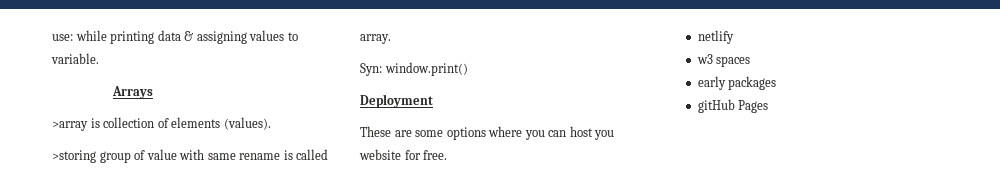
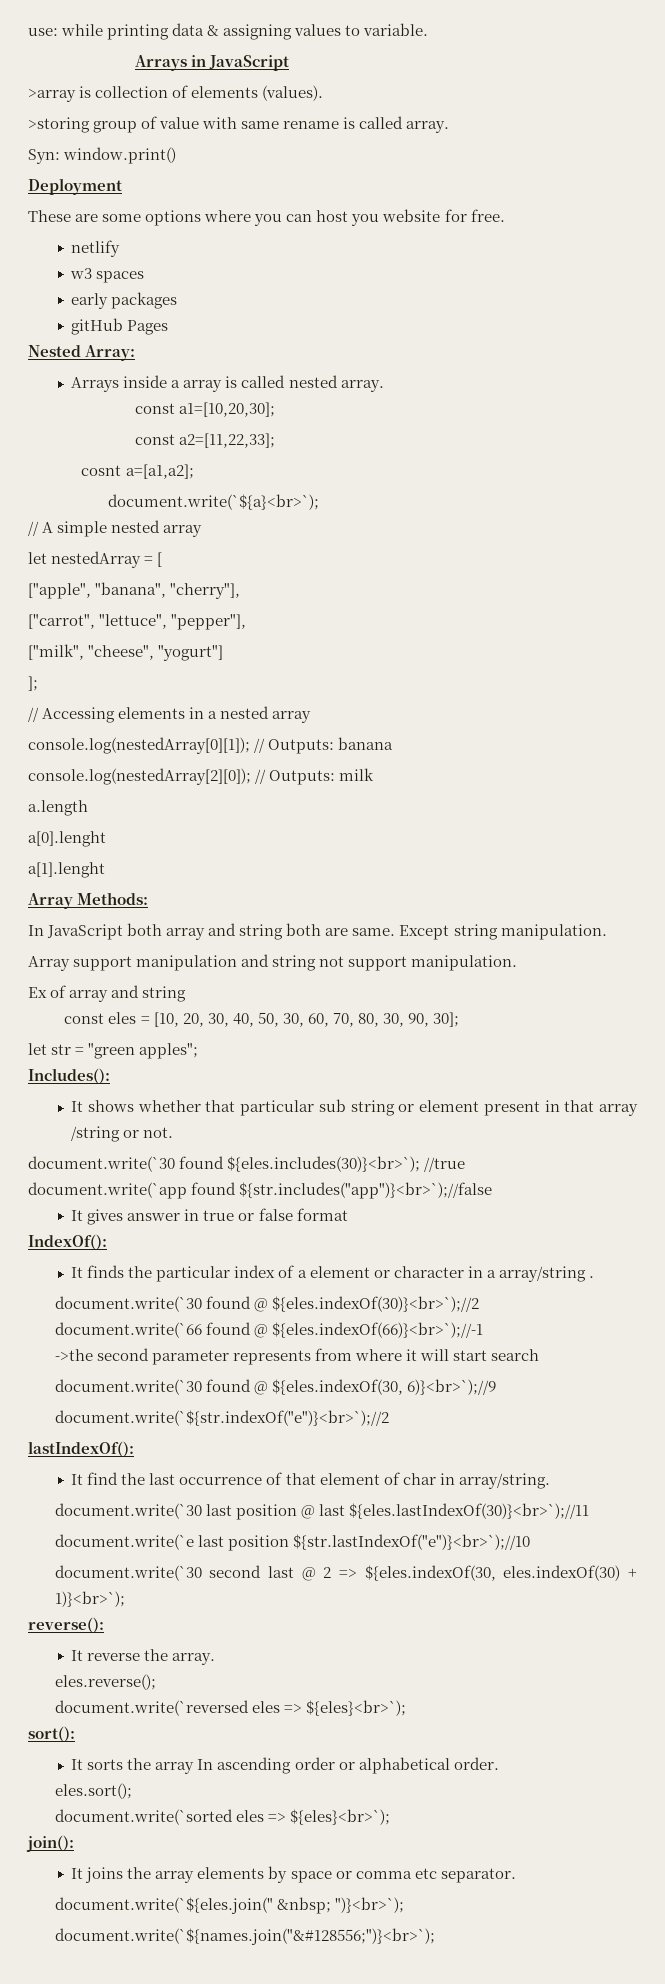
- Arrays
+ Arrays in JavaScript
+ Nested Array:
+ Arrays inside a array is called nested array.
+ const a1=[10,20,30];
+ const a2=[11,22,33];
+ cosnt a=[a1,a2];
+ document.write(`${a}<br>`);
+ // A simple nested array
+ let nestedArray = [
+ ["apple", "banana", "cherry"],
+ ["carrot", "lettuce", "pepper"],
+ ["milk", "cheese", "yogurt"]
+ ];
+ // Accessing elements in a nested array
+ console.log(nestedArray[0][1]); // Outputs: banana
+ console.log(nestedArray[2][0]); // Outputs: milk
+ a.length
+ a[0].lenght
+ a[1].lenght
+ Array Methods:
+ In JavaScript both array and string both are same. Except string manipulation.
+ Array support manipulation and string not support manipulation.
+ Ex of array and string
+ const eles = [10, 20, 30, 40, 50, 30, 60, 70, 80, 30, 90, 30];
+ let str = "green apples";
+ Includes():
+ It shows whether that particular sub string or element present in that array /string or not.
+ document.write(`30 found ${eles.includes(30)}<br>`); //true
+ document.write(`app found ${str.includes("app")}<br>`);//false
+ It gives answer in true or false format
+ IndexOf():
+ It finds the particular index of a element or character in a array/string .
+ document.write(`30 found @ ${eles.indexOf(30)}<br>`);//2
+ document.write(`66 found @ ${eles.indexOf(66)}<br>`);//-1
+ ->the second parameter represents from where it will start search
+ document.write(`30 found @ ${eles.indexOf(30, 6)}<br>`);//9
+ document.write(`${str.indexOf("e")}<br>`);//2
+ lastIndexOf():
+ It find the last occurrence of that element of char in array/string.
+ document.write(`30 last position @ last ${eles.lastIndexOf(30)}<br>`);//11
+ document.write(`e last position ${str.lastIndexOf("e")}<br>`);//10
+ document.write(`30 second last @ 2 => ${eles.indexOf(30, eles.indexOf(30) + 1)}<br>`);
+ reverse():
+ It reverse the array.
+ eles.reverse();
+ document.write(`reversed eles => ${eles}<br>`);
+ sort():
+ It sorts the array In ascending order or alphabetical order.
+ eles.sort();
+ document.write(`sorted eles => ${eles}<br>`);
+ join():
+ It joins the array elements by space or comma etc separator.
+ document.write(`${eles.join(" &nbsp; ")}<br>`);
+ document.write(`${names.join("&#128556;")}<br>`);

